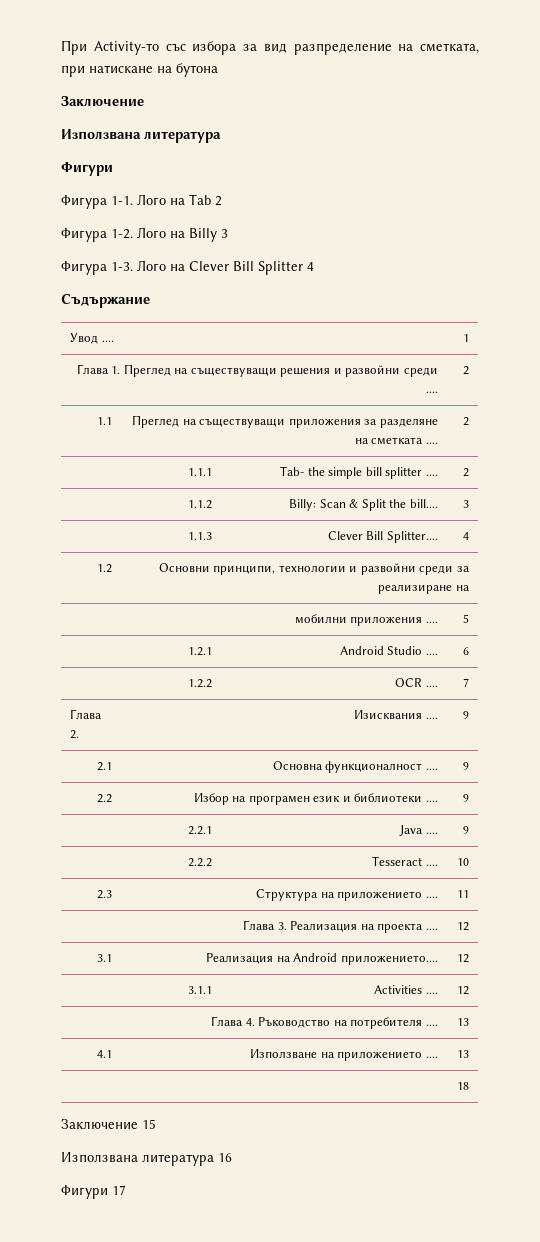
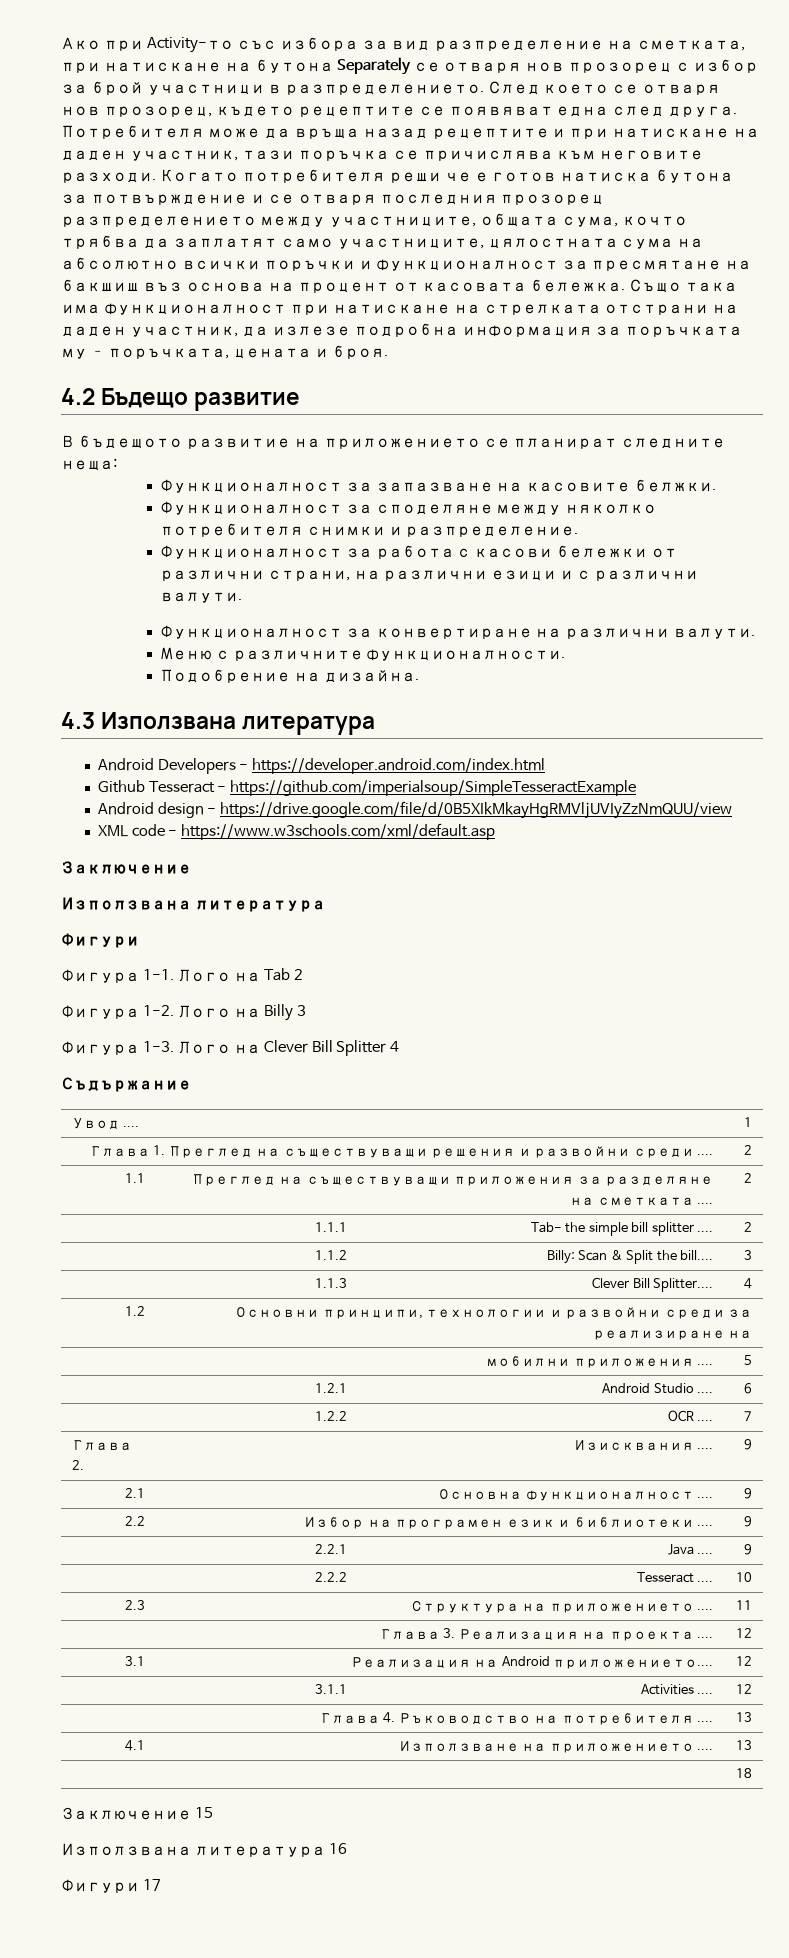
- При Activity-то със избора за вид разпределение на сметката, при натискане на бутона
+ Ако при Activity-то със избора за вид разпределение на сметката, при натискане на бутона Separately се отваря нов прозорец с избор за брой участници в разпределението. След което се отваря нов прозорец, където рецептите се появяват една след друга. Потребителя може да връща назад рецептите и при натискане на даден участник, тази поръчка се причислява към неговите разходи. Когато потребителя реши че е готов натиска бутона за потвърждение и се отваря последния прозорец разпределението между участниците, общата сума, кочто трябва да заплатят само участниците, цялостната сума на абсолютно всички поръчки и функционалност за пресмятане на бакшиш въз основа на процент от касовата бележка. Също така има функционалност при натискане на стрелката отстрани на даден участник, да излезе подробна информация за поръчката му – поръчката, цената и броя.
+ 4.2 Бъдещо развитие
+ В бъдещото развитие на приложението се планират следните неща:
+ Функционалност за запазване на касовите белжки.
+ Функционалност за споделяне между няколко потребителя снимки и разпределение.
+ Функционалност за работа с касови бележки от различни страни, на различни езици и с различни валути.
+ Функционалност за конвертиране на различни валути.
+ Меню с различните функционалности.
+ Подобрение на дизайна.
+ 4.3 Използвана литература
+ Android Developers - https://developer.android.com/index.html
+ Github Tesseract - https://github.com/imperialsoup/SimpleTesseractExample
+ Android design - https://drive.google.com/file/d/0B5XIkMkayHgRMVljUVIyZzNmQUU/view
+ XML code - https://www.w3schools.com/xml/default.asp

